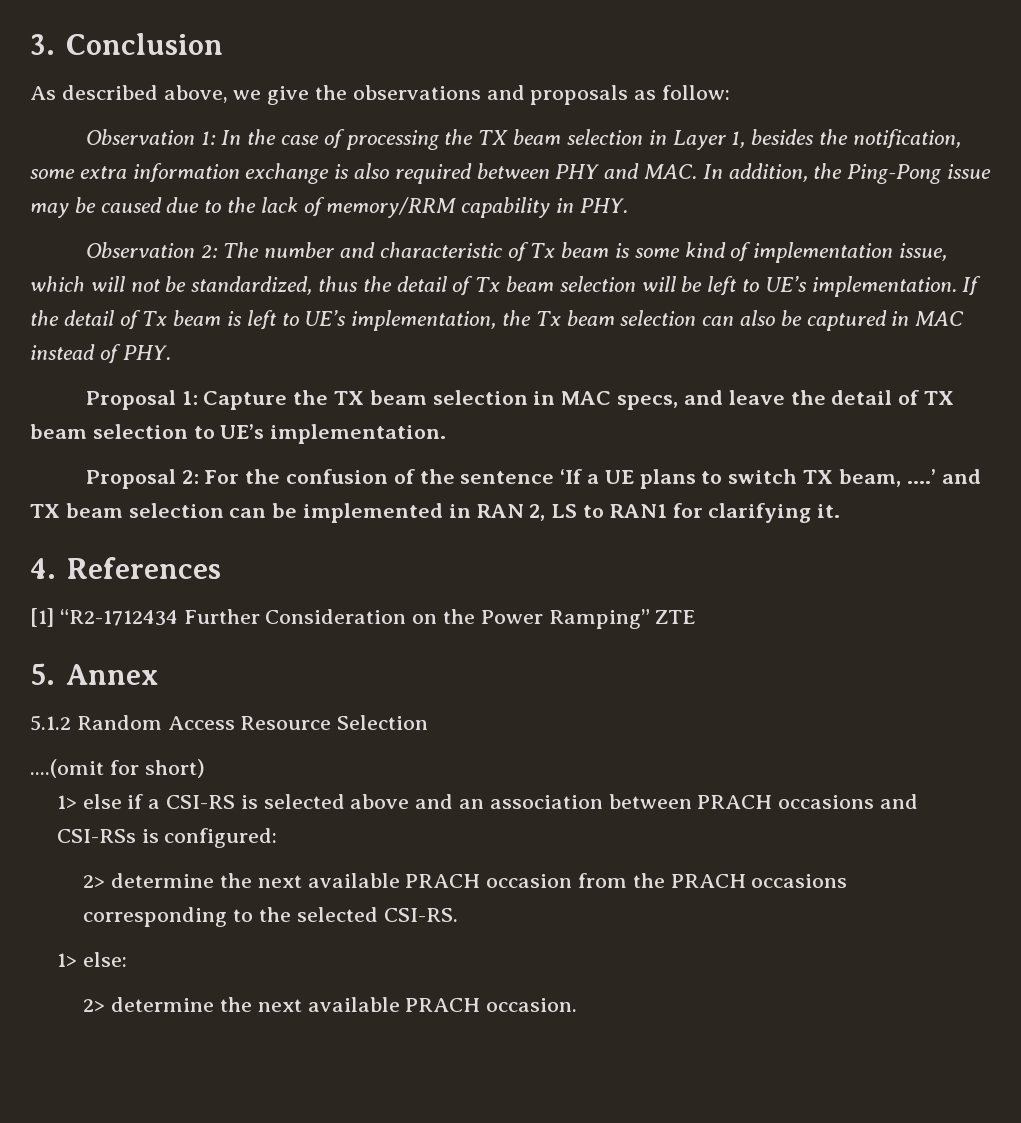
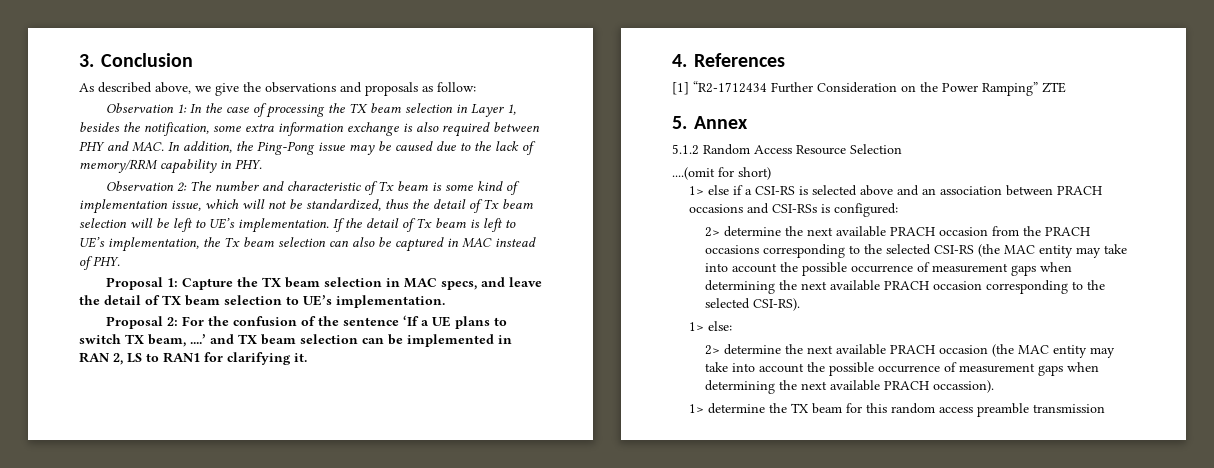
- 2> determine the next available PRACH occasion from the PRACH occasions corresponding to the selected CSI-RS.
+ 2> determine the next available PRACH occasion from the PRACH occasions corresponding to the selected CSI-RS (the MAC entity may take into account the possible occurrence of measurement gaps when determining the next available PRACH occasion corresponding to the selected CSI-RS).
- 2> determine the next available PRACH occasion.
+ 2> determine the next available PRACH occasion (the MAC entity may take into account the possible occurrence of measurement gaps when determining the next available PRACH occassion).
+ 1> determine the TX beam for this random access preamble transmission

